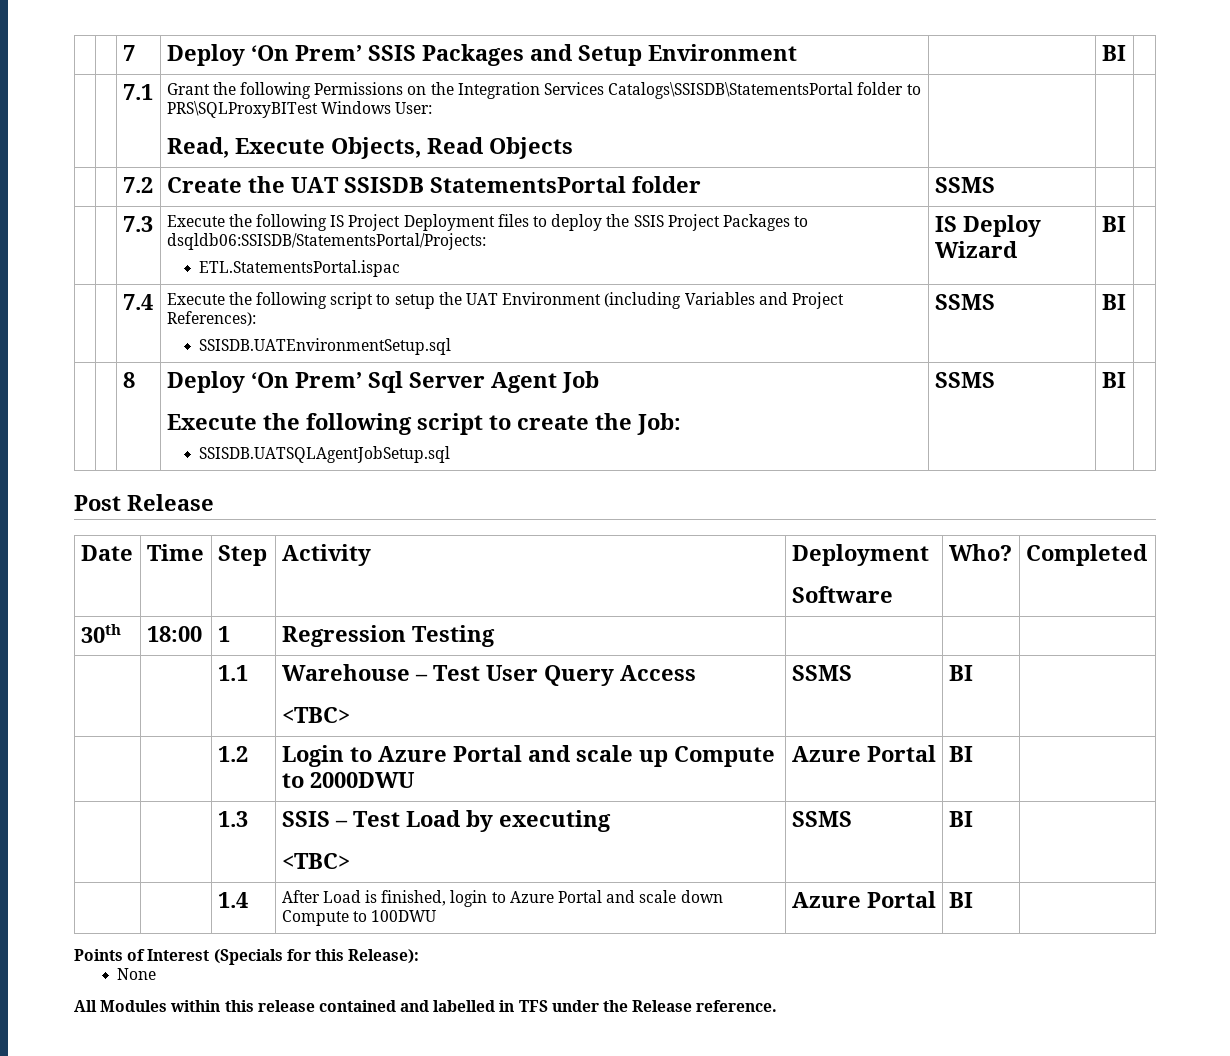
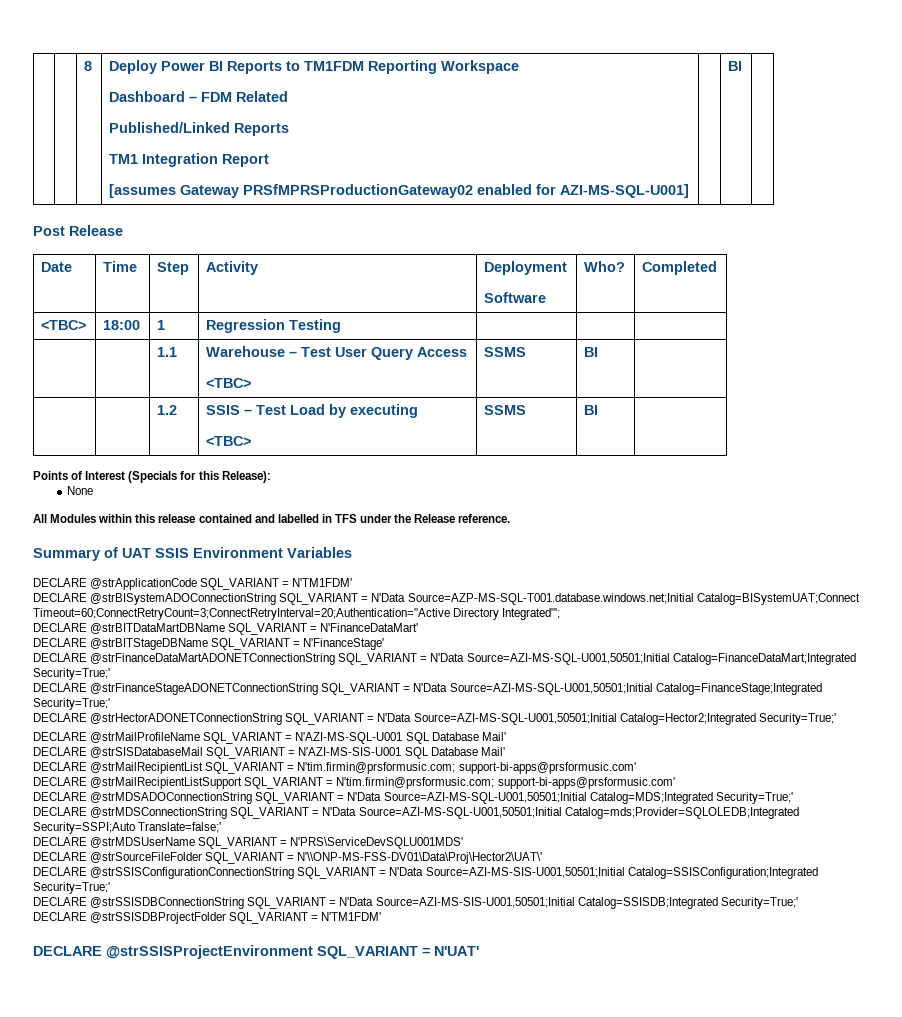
- | | 7 | Deploy ‘On Prem’ SSIS Packages and Setup Environment | | BI |
- | | 7.1 | Grant the following Permissions on the Integration Services Catalogs\SSISDB\StatementsPortal folder to PRS\SQLProxyBITest Windows User:
- Read, Execute Objects, Read Objects | | |
- | | 7.2 | Create the UAT SSISDB StatementsPortal folder | SSMS | |
- | | 7.3 | Execute the following IS Project Deployment files to deploy the SSIS Project Packages to dsqldb06:SSISDB/StatementsPortal/Projects:
- ETL.StatementsPortal.ispac | IS Deploy Wizard | BI |
- | | 7.4 | Execute the following script to setup the UAT Environment (including Variables and Project References):
- SSISDB.UATEnvironmentSetup.sql | SSMS | BI |
- | | 8 | Deploy ‘On Prem’ Sql Server Agent Job
- Execute the following script to create the Job:
- SSISDB.UATSQLAgentJobSetup.sql | SSMS | BI |
+ | | 8 | Deploy Power BI Reports to TM1FDM Reporting Workspace
+ Dashboard – FDM Related
+ Published/Linked Reports
+ TM1 Integration Report
+ [assumes Gateway PRSfMPRSProductionGateway02 enabled for AZI-MS-SQL-U001] | | BI |
- 30th | 18:00 | 1 | Regression Testing | | |
+ <TBC> | 18:00 | 1 | Regression Testing | | |
- | | 1.2 | Login to Azure Portal and scale up Compute to 2000DWU | Azure Portal | BI |
- | | 1.3 | SSIS – Test Load by executing
+ | | 1.2 | SSIS – Test Load by executing
- | | 1.4 | After Load is finished, login to Azure Portal and scale down Compute to 100DWU | Azure Portal | BI |
+ Summary of UAT SSIS Environment Variables
+ DECLARE @strApplicationCode SQL_VARIANT = N'TM1FDM'
+ DECLARE @strBISystemADOConnectionString SQL_VARIANT = N'Data Source=AZP-MS-SQL-T001.database.windows.net;Initial Catalog=BISystemUAT;Connect Timeout=60;ConnectRetryCount=3;ConnectRetryInterval=20;Authentication="Active Directory Integrated"';
+ DECLARE @strBITDataMartDBName SQL_VARIANT = N'FinanceDataMart'
+ DECLARE @strBITStageDBName SQL_VARIANT = N'FinanceStage'
+ DECLARE @strFinanceDataMartADONETConnectionString SQL_VARIANT = N'Data Source=AZI-MS-SQL-U001,50501;Initial Catalog=FinanceDataMart;Integrated Security=True;'
+ DECLARE @strFinanceStageADONETConnectionString SQL_VARIANT = N'Data Source=AZI-MS-SQL-U001,50501;Initial Catalog=FinanceStage;Integrated Security=True;'
+ DECLARE @strHectorADONETConnectionString SQL_VARIANT = N'Data Source=AZI-MS-SQL-U001,50501;Initial Catalog=Hector2;Integrated Security=True;'
+ DECLARE @strMailProfileName SQL_VARIANT = N'AZI-MS-SQL-U001 SQL Database Mail'
+ DECLARE @strSISDatabaseMail SQL_VARIANT = N'AZI-MS-SIS-U001 SQL Database Mail'
+ DECLARE @strMailRecipientList SQL_VARIANT = N'tim.firmin@prsformusic.com; support-bi-apps@prsformusic.com'
+ DECLARE @strMailRecipientListSupport SQL_VARIANT = N'tim.firmin@prsformusic.com; support-bi-apps@prsformusic.com'
+ DECLARE @strMDSADOConnectionString SQL_VARIANT = N'Data Source=AZI-MS-SQL-U001,50501;Initial Catalog=MDS;Integrated Security=True;'
+ DECLARE @strMDSConnectionString SQL_VARIANT = N'Data Source=AZI-MS-SQL-U001,50501;Initial Catalog=mds;Provider=SQLOLEDB;Integrated Security=SSPI;Auto Translate=false;'
+ DECLARE @strMDSUserName SQL_VARIANT = N'PRS\ServiceDevSQLU001MDS'
+ DECLARE @strSourceFileFolder SQL_VARIANT = N'\\ONP-MS-FSS-DV01\Data\Proj\Hector2\UAT\'
+ DECLARE @strSSISConfigurationConnectionString SQL_VARIANT = N'Data Source=AZI-MS-SIS-U001,50501;Initial Catalog=SSISConfiguration;Integrated Security=True;'
+ DECLARE @strSSISDBConnectionString SQL_VARIANT = N'Data Source=AZI-MS-SIS-U001,50501;Initial Catalog=SSISDB;Integrated Security=True;'
+ DECLARE @strSSISDBProjectFolder SQL_VARIANT = N'TM1FDM'
+ DECLARE @strSSISProjectEnvironment SQL_VARIANT = N'UAT'

